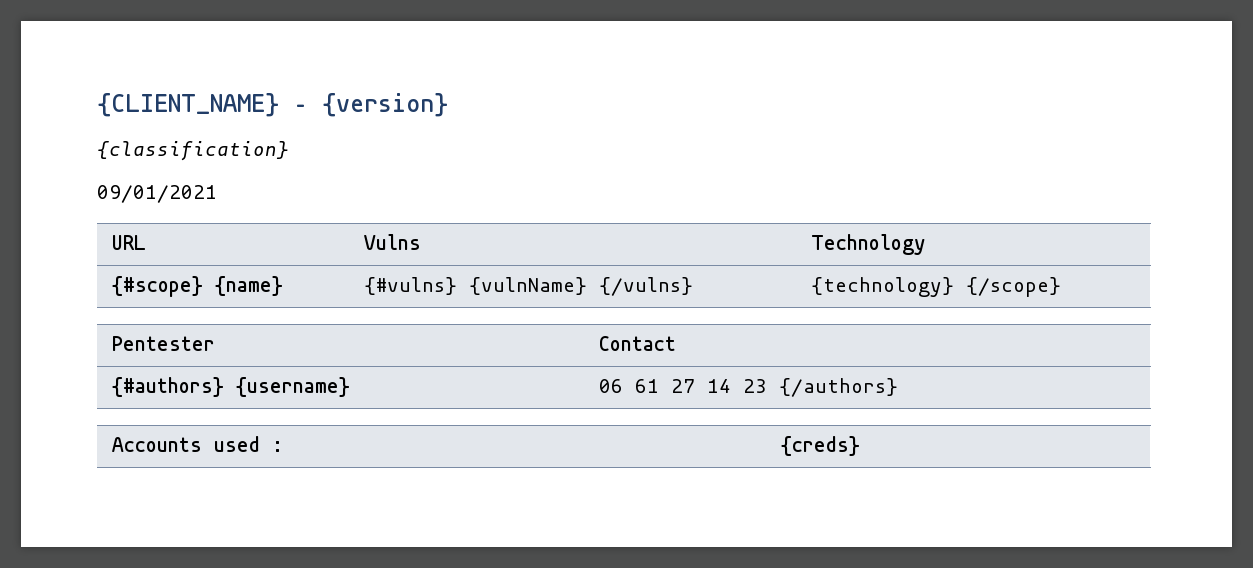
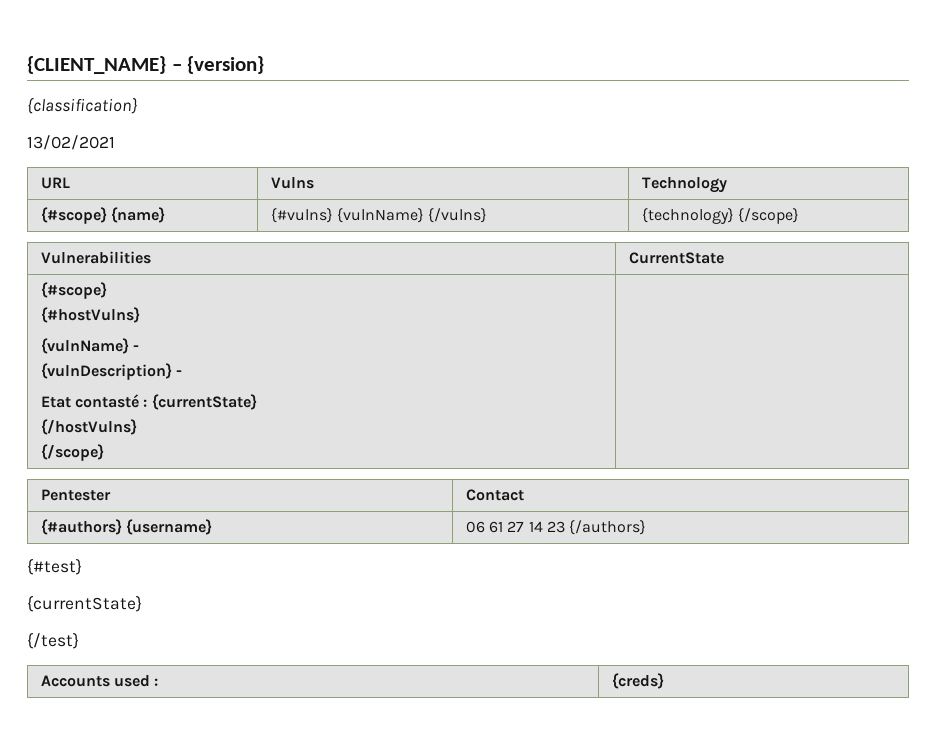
- 09/01/2021
+ 13/02/2021
+ Vulnerabilities | CurrentState
+ {#scope}
+ {#hostVulns}
+ {vulnName} -
+ {vulnDescription} -
+ Etat contasté : {currentState}
+ {/hostVulns}
+ {/scope} |
+ {#test}
+ {currentState}
+ {/test}

